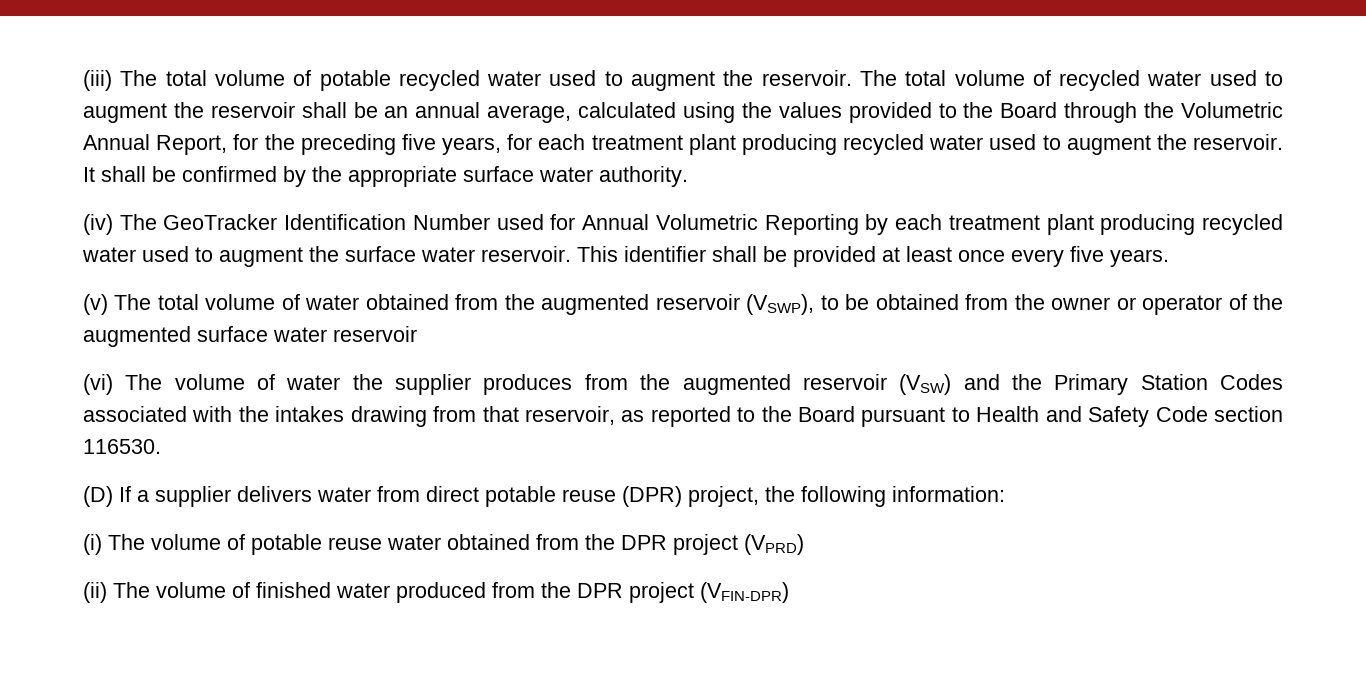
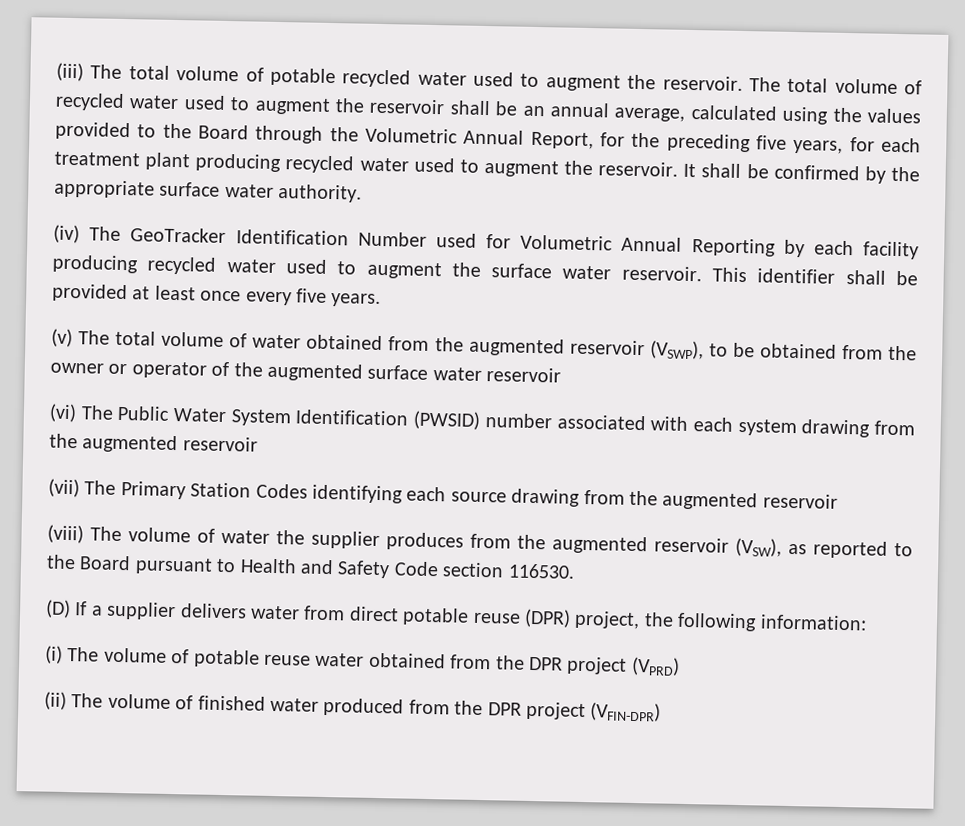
- (iv) The GeoTracker Identification Number used for Annual Volumetric Reporting by each treatment plant producing recycled water used to augment the surface water reservoir.
+ (iv) The GeoTracker Identification Number used for Volumetric Annual Reporting by each facility producing recycled water used to augment the surface water reservoir.
- (vi) The volume of water the supplier produces from the augmented reservoir (VSW) and the Primary Station Codes associated with the intakes drawing from that reservoir, as reported to the Board pursuant to Health and Safety Code section 116530.
+ (vi) The Public Water System Identification (PWSID) number associated with each system drawing from the augmented reservoir
+ (vii) The Primary Station Codes identifying each source drawing from the augmented reservoir
+ (viii) The volume of water the supplier produces from the augmented reservoir (VSW), as reported to the Board pursuant to Health and Safety Code section 116530.

